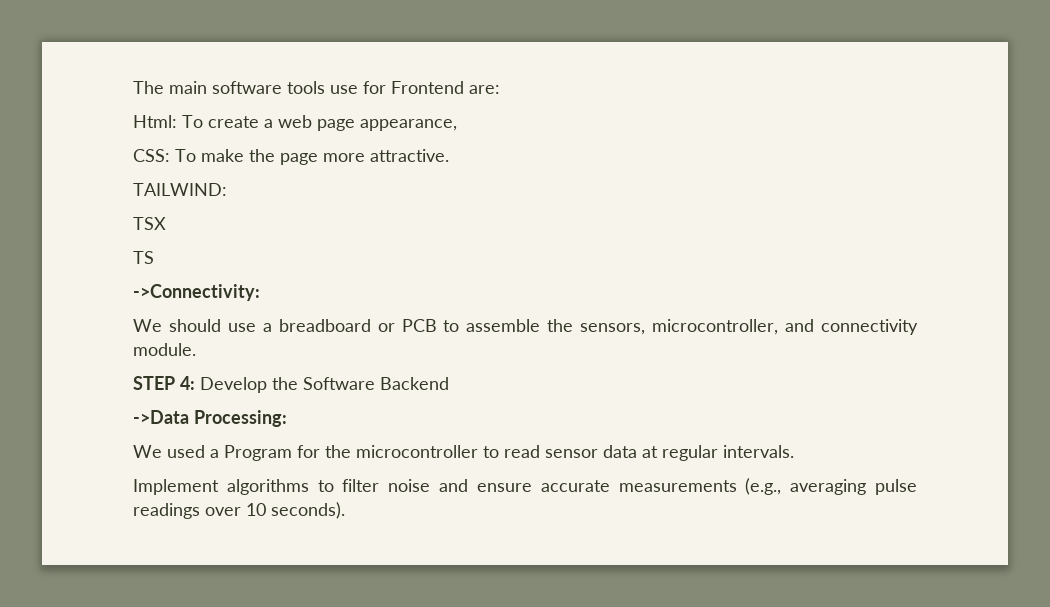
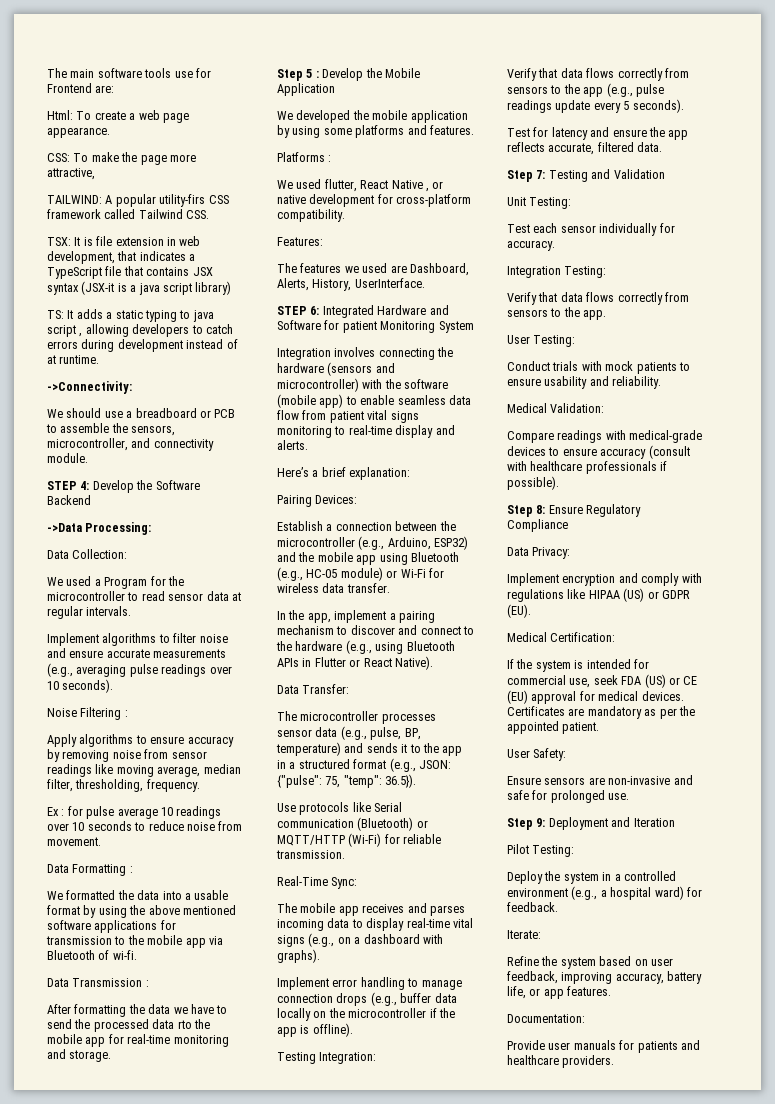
- Html: To create a web page appearance,
+ Html: To create a web page appearance.
- CSS: To make the page more attractive.
+ CSS: To make the page more attractive,
- TAILWIND:
- TSX
- TS
+ TAILWIND: A popular utility-firs CSS framework called Tailwind CSS.
+ TSX: It is file extension in web development, that indicates a TypeScript file that contains JSX syntax (JSX-it is a java script library)
+ TS: It adds a static typing to java script , allowing developers to catch errors during development instead of at runtime.
+ Data Collection:
+ Noise Filtering :
+ Apply algorithms to ensure accuracy by removing noise from sensor readings like moving average, median filter, thresholding, frequency.
+ Ex : for pulse average 10 readings over 10 seconds to reduce noise from movement.
+ Data Formatting :
+ We formatted the data into a usable format by using the above mentioned software applications for transmission to the mobile app via Bluetooth of wi-fi.
+ Data Transmission :
+ After formatting the data we have to send the processed data rto the mobile app for real-time monitoring and storage.
+ Step 5 : Develop the Mobile Application
+ We developed the mobile application by using some platforms and features.
+ Platforms :
+ We used flutter, React Native , or native development for cross-platform compatibility.
+ Features:
+ The features we used are Dashboard, Alerts, History, UserInterface.
+ STEP 6: Integrated Hardware and Software for patient Monitoring System
+ Integration involves connecting the hardware (sensors and microcontroller) with the software (mobile app) to enable seamless data flow from patient vital signs monitoring to real-time display and alerts.
+ Here’s a brief explanation:
+ Pairing Devices:
+ Establish a connection between the microcontroller (e.g., Arduino, ESP32) and the mobile app using Bluetooth (e.g., HC-05 module) or Wi-Fi for wireless data transfer.
+ In the app, implement a pairing mechanism to discover and connect to the hardware (e.g., using Bluetooth APIs in Flutter or React Native).
+ Data Transfer:
+ The microcontroller processes sensor data (e.g., pulse, BP, temperature) and sends it to the app in a structured format (e.g., JSON: {"pulse": 75, "temp": 36.5}).
+ Use protocols like Serial communication (Bluetooth) or MQTT/HTTP (Wi-Fi) for reliable transmission.
+ Real-Time Sync:
+ The mobile app receives and parses incoming data to display real-time vital signs (e.g., on a dashboard with graphs).
+ Implement error handling to manage connection drops (e.g., buffer data locally on the microcontroller if the app is offline).
+ Testing Integration:
+ Verify that data flows correctly from sensors to the app (e.g., pulse readings update every 5 seconds).
+ Test for latency and ensure the app reflects accurate, filtered data.
+ Step 7: Testing and Validation
+ Unit Testing:
+ Test each sensor individually for accuracy.
+ Integration Testing:
+ Verify that data flows correctly from sensors to the app.
+ User Testing:
+ Conduct trials with mock patients to ensure usability and reliability.
+ Medical Validation:
+ Compare readings with medical-grade devices to ensure accuracy (consult with healthcare professionals if possible).
+ Step 8: Ensure Regulatory Compliance
+ Data Privacy:
+ Implement encryption and comply with regulations like HIPAA (US) or GDPR (EU).
+ Medical Certification:
+ If the system is intended for commercial use, seek FDA (US) or CE (EU) approval for medical devices. Certificates are mandatory as per the appointed patient.
+ User Safety:
+ Ensure sensors are non-invasive and safe for prolonged use.
+ Step 9: Deployment and Iteration
+ Pilot Testing:
+ Deploy the system in a controlled environment (e.g., a hospital ward) for feedback.
+ Iterate:
+ Refine the system based on user feedback, improving accuracy, battery life, or app features.
+ Documentation:
+ Provide user manuals for patients and healthcare providers.

